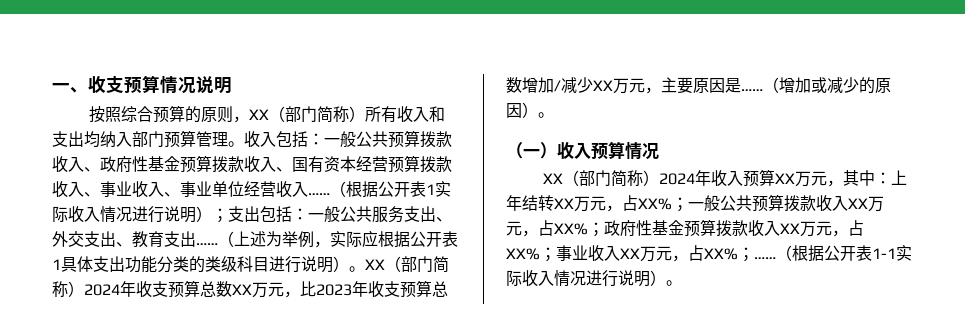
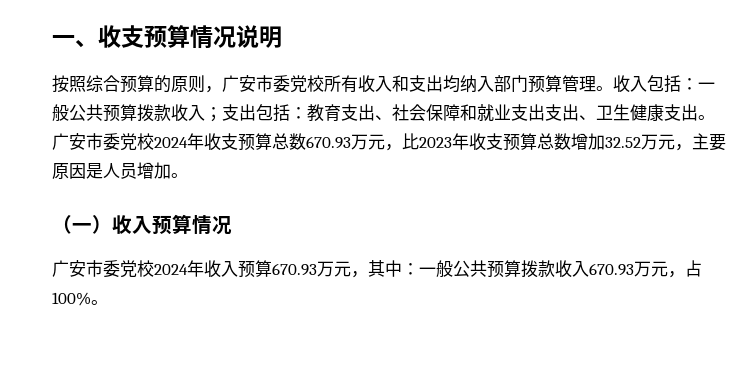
- 按照综合预算的原则，XX（部门简称）所有收入和支出均纳入部门预算管理。
+ 按照综合预算的原则，广安市委党校所有收入和支出均纳入部门预算管理。
- 收入包括：一般公共预算拨款收入、政府性基金预算拨款收入、国有资本经营预算拨款收入、事业收入、事业单位经营收入……（根据公开表1实际收入情况进行说明）；支出包括：一般公共服务支出、外交支出、教育支出……（上述为举例，实际应根据公开表1具体支出功能分类的类级科目进行说明）。XX（部门简称）2024年收支预算总数XX万元，比2023年收支预算总数增加/减少XX万元，主要原因是……（增加或减少的原因）。
+ 收入包括：一般公共预算拨款收入；支出包括：教育支出、社会保障和就业支出支出、卫生健康支出。广安市委党校2024年收支预算总数670.93万元，比2023年收支预算总数增加32.52万元，主要原因是人员增加。
- XX（部门简称）2024年收入预算XX万元，其中：上年结转XX万元，占XX%；一般公共预算拨款收入XX万元，占XX%；政府性基金预算拨款收入XX万元，占XX%；事业收入XX万元，占XX%；……（根据公开表1-1实际收入情况进行说明）。
+ 广安市委党校2024年收入预算670.93万元，其中：一般公共预算拨款收入670.93万元，占100%。

